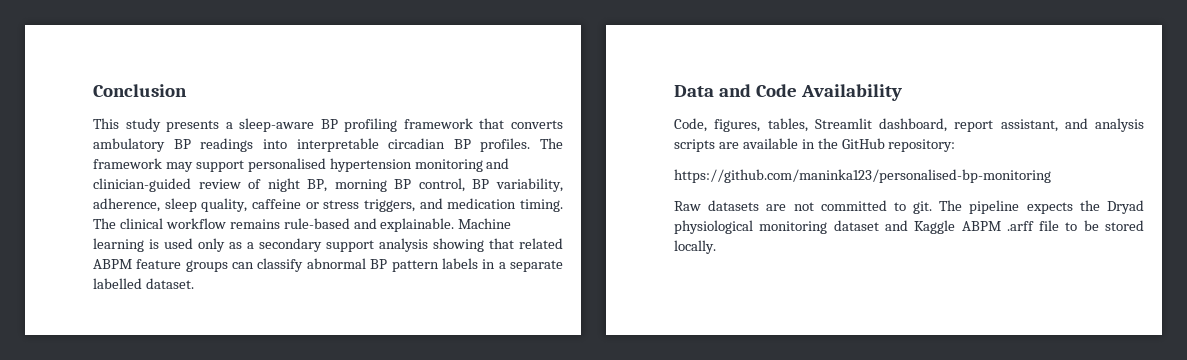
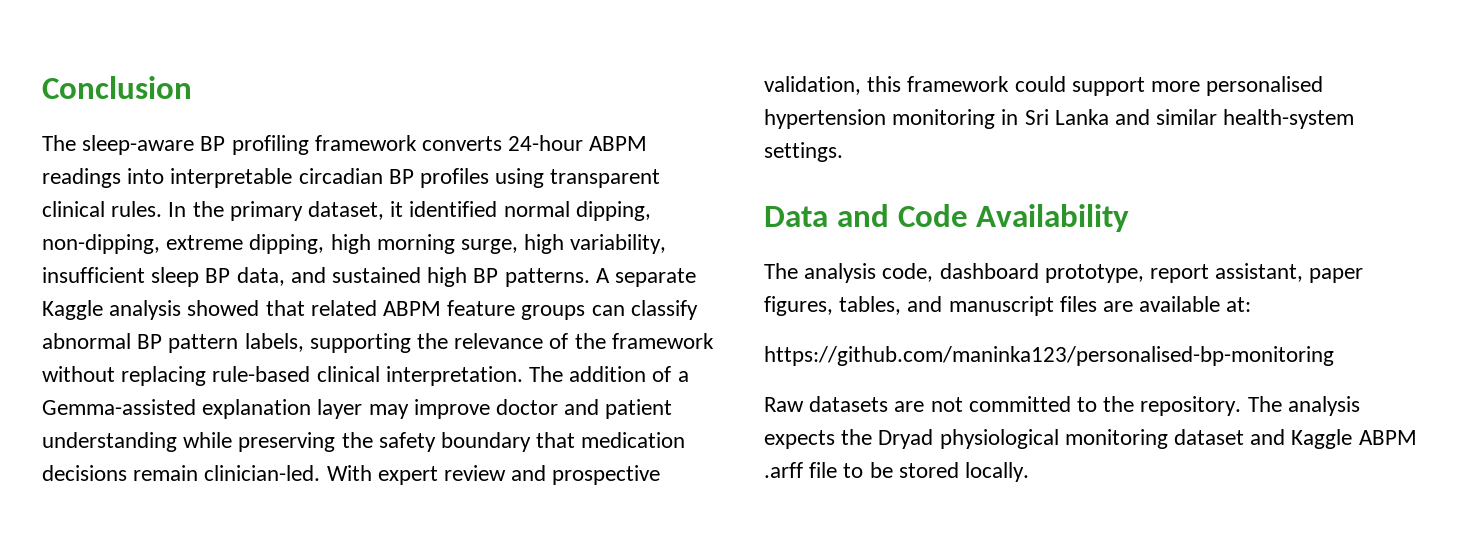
- This study presents a sleep-aware BP profiling framework that converts ambulatory BP readings into interpretable circadian BP profiles. The framework may support personalised hypertension monitoring and clinician-guided review of night BP, morning BP control, BP variability, adherence, sleep quality, caffeine or stress triggers, and medication timing. The clinical workflow remains rule-based and explainable. Machine learning is used only as a secondary support analysis showing that related ABPM feature groups can classify abnormal BP pattern labels in a separate labelled dataset.
+ The sleep-aware BP profiling framework converts 24-hour ABPM readings into interpretable circadian BP profiles using transparent clinical rules. In the primary dataset, it identified normal dipping, non-dipping, extreme dipping, high morning surge, high variability, insufficient sleep BP data, and sustained high BP patterns. A separate Kaggle analysis showed that related ABPM feature groups can classify abnormal BP pattern labels, supporting the relevance of the framework without replacing rule-based clinical interpretation. The addition of a Gemma-assisted explanation layer may improve doctor and patient understanding while preserving the safety boundary that medication decisions remain clinician-led. With expert review and prospective validation, this framework could support more personalised hypertension monitoring in Sri Lanka and similar health-system settings.
  Data and Code Availability
- Code, figures, tables, Streamlit dashboard, report assistant, and analysis scripts are available in the GitHub repository:
+ The analysis code, dashboard prototype, report assistant, paper figures, tables, and manuscript files are available at:
- Raw datasets are not committed to git. The pipeline expects the Dryad physiological monitoring dataset and Kaggle ABPM .arff file to be stored locally.
+ Raw datasets are not committed to the repository. The analysis expects the Dryad physiological monitoring dataset and Kaggle ABPM .arff file to be stored locally.

